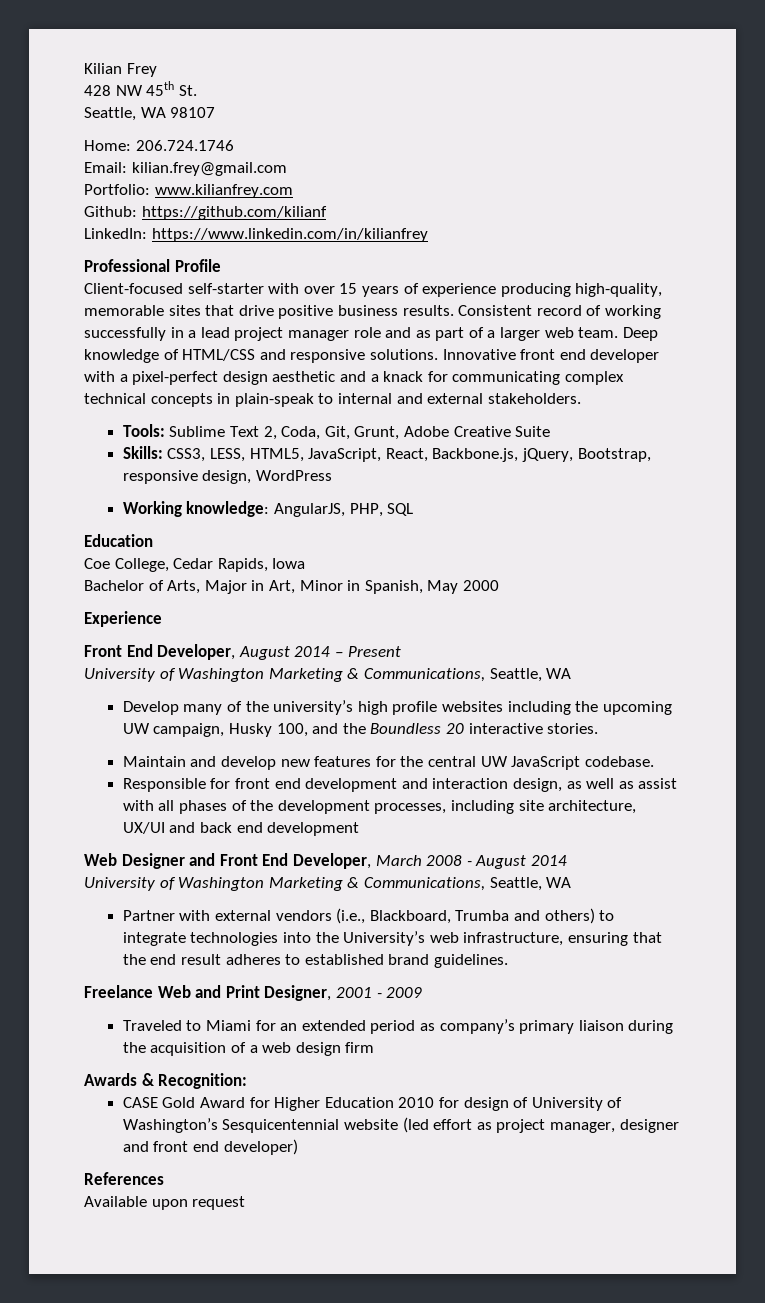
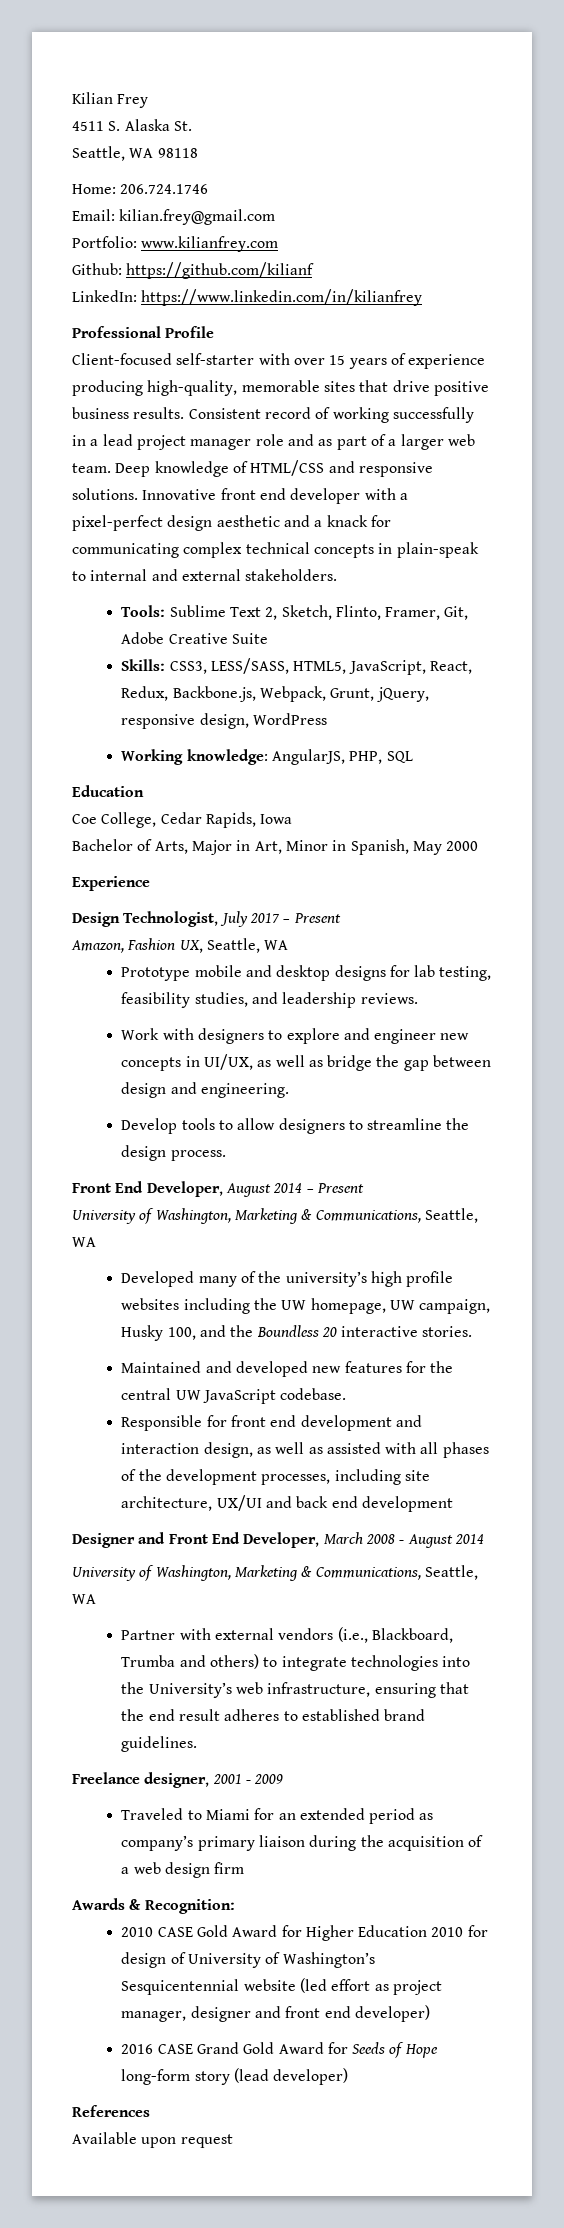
- 428 NW 45th St.
+ 4511 S. Alaska St.
- Seattle, WA 98107
+ Seattle, WA 98118
- Tools: Sublime Text 2, Coda, Git, Grunt, Adobe Creative Suite
+ Tools: Sublime Text 2, Sketch, Flinto, Framer, Git, Adobe Creative Suite
- Skills: CSS3, LESS, HTML5, JavaScript, React, Backbone.js, jQuery, Bootstrap, responsive design, WordPress
+ Skills: CSS3, LESS/SASS, HTML5, JavaScript, React, Redux, Backbone.js, Webpack, Grunt, jQuery, responsive design, WordPress
+ Design Technologist, July 2017 – Present
+ Amazon, Fashion UX, Seattle, WA
+ Prototype mobile and desktop designs for lab testing, feasibility studies, and leadership reviews.
+ Work with designers to explore and engineer new concepts in UI/UX, as well as bridge the gap between design and engineering.
+ Develop tools to allow designers to streamline the design process.
  Front End Developer, August 2014 – Present
- University of Washington Marketing & Communications, Seattle, WA
- Develop many of the university’s high profile websites including the upcoming UW campaign, Husky 100, and the Boundless 20 interactive stories.
+ University of Washington, Marketing & Communications, Seattle, WA
+ Developed many of the university’s high profile websites including the UW homepage, UW campaign, Husky 100, and the Boundless 20 interactive stories.
- Maintain and develop new features for the central UW JavaScript codebase.
+ Maintained and developed new features for the central UW JavaScript codebase.
- Responsible for front end development and interaction design, as well as assist with all phases of the development processes, including site architecture, UX/UI and back end development
+ Responsible for front end development and interaction design, as well as assisted with all phases of the development processes, including site architecture, UX/UI and back end development
- Web Designer and Front End Developer, March 2008 - August 2014
- University of Washington Marketing & Communications, Seattle, WA
+ Designer and Front End Developer, March 2008 - August 2014
+ University of Washington, Marketing & Communications, Seattle, WA
- Freelance Web and Print Designer, 2001 - 2009
+ Freelance designer, 2001 - 2009
- CASE Gold Award for Higher Education 2010 for design of University of Washington’s Sesquicentennial website (led effort as project manager, designer and front end developer)
+ 2010 CASE Gold Award for Higher Education 2010 for design of University of Washington’s Sesquicentennial website (led effort as project manager, designer and front end developer)
+ 2016 CASE Grand Gold Award for Seeds of Hope long-form story (lead developer)

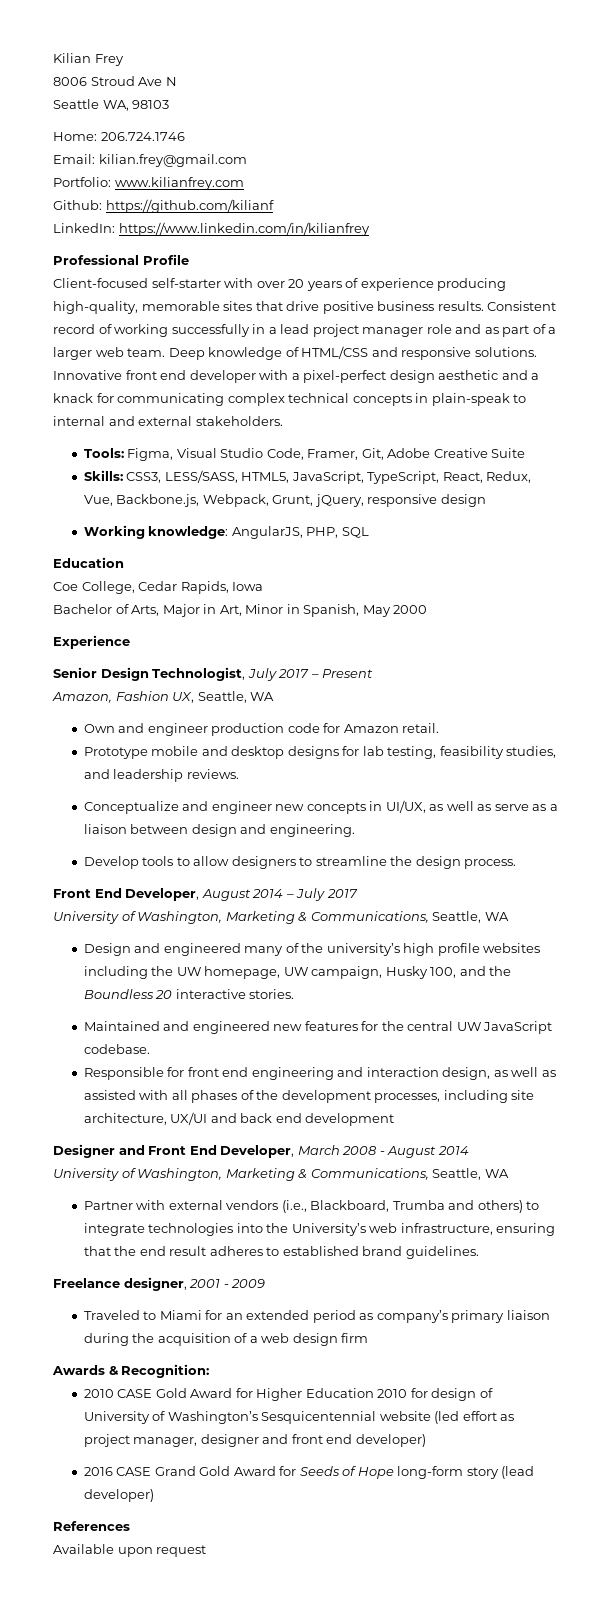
- 4511 S. Alaska St.
- Seattle, WA 98118
+ 8006 Stroud Ave N
+ Seattle WA, 98103
- Client-focused self-starter with over 15 years of experience producing high-quality, memorable sites that drive positive business results.
+ Client-focused self-starter with over 20 years of experience producing high-quality, memorable sites that drive positive business results.
- Tools: Sublime Text 2, Sketch, Flinto, Framer, Git, Adobe Creative Suite
+ Tools: Figma, Visual Studio Code, Framer, Git, Adobe Creative Suite
- Skills: CSS3, LESS/SASS, HTML5, JavaScript, React, Redux, Backbone.js, Webpack, Grunt, jQuery, responsive design, WordPress
+ Skills: CSS3, LESS/SASS, HTML5, JavaScript, TypeScript, React, Redux, Vue, Backbone.js, Webpack, Grunt, jQuery, responsive design
- Design Technologist, July 2017 – Present
+ Senior Design Technologist, July 2017 – Present
+ Own and engineer production code for Amazon retail.
- Work with designers to explore and engineer new concepts in UI/UX, as well as bridge the gap between design and engineering.
+ Conceptualize and engineer new concepts in UI/UX, as well as serve as a liaison between design and engineering.
- Front End Developer, August 2014 – Present
+ Front End Developer, August 2014 – July 2017
  University of Washington, Marketing & Communications, Seattle, WA
- Developed many of the university’s high profile websites including the UW homepage, UW campaign, Husky 100, and the Boundless 20 interactive stories.
+ Design and engineered many of the university’s high profile websites including the UW homepage, UW campaign, Husky 100, and the Boundless 20 interactive stories.
- Maintained and developed new features for the central UW JavaScript codebase.
+ Maintained and engineered new features for the central UW JavaScript codebase.
- Responsible for front end development and interaction design, as well as assisted with all phases of the development processes, including site architecture, UX/UI and back end development
+ Responsible for front end engineering and interaction design, as well as assisted with all phases of the development processes, including site architecture, UX/UI and back end development

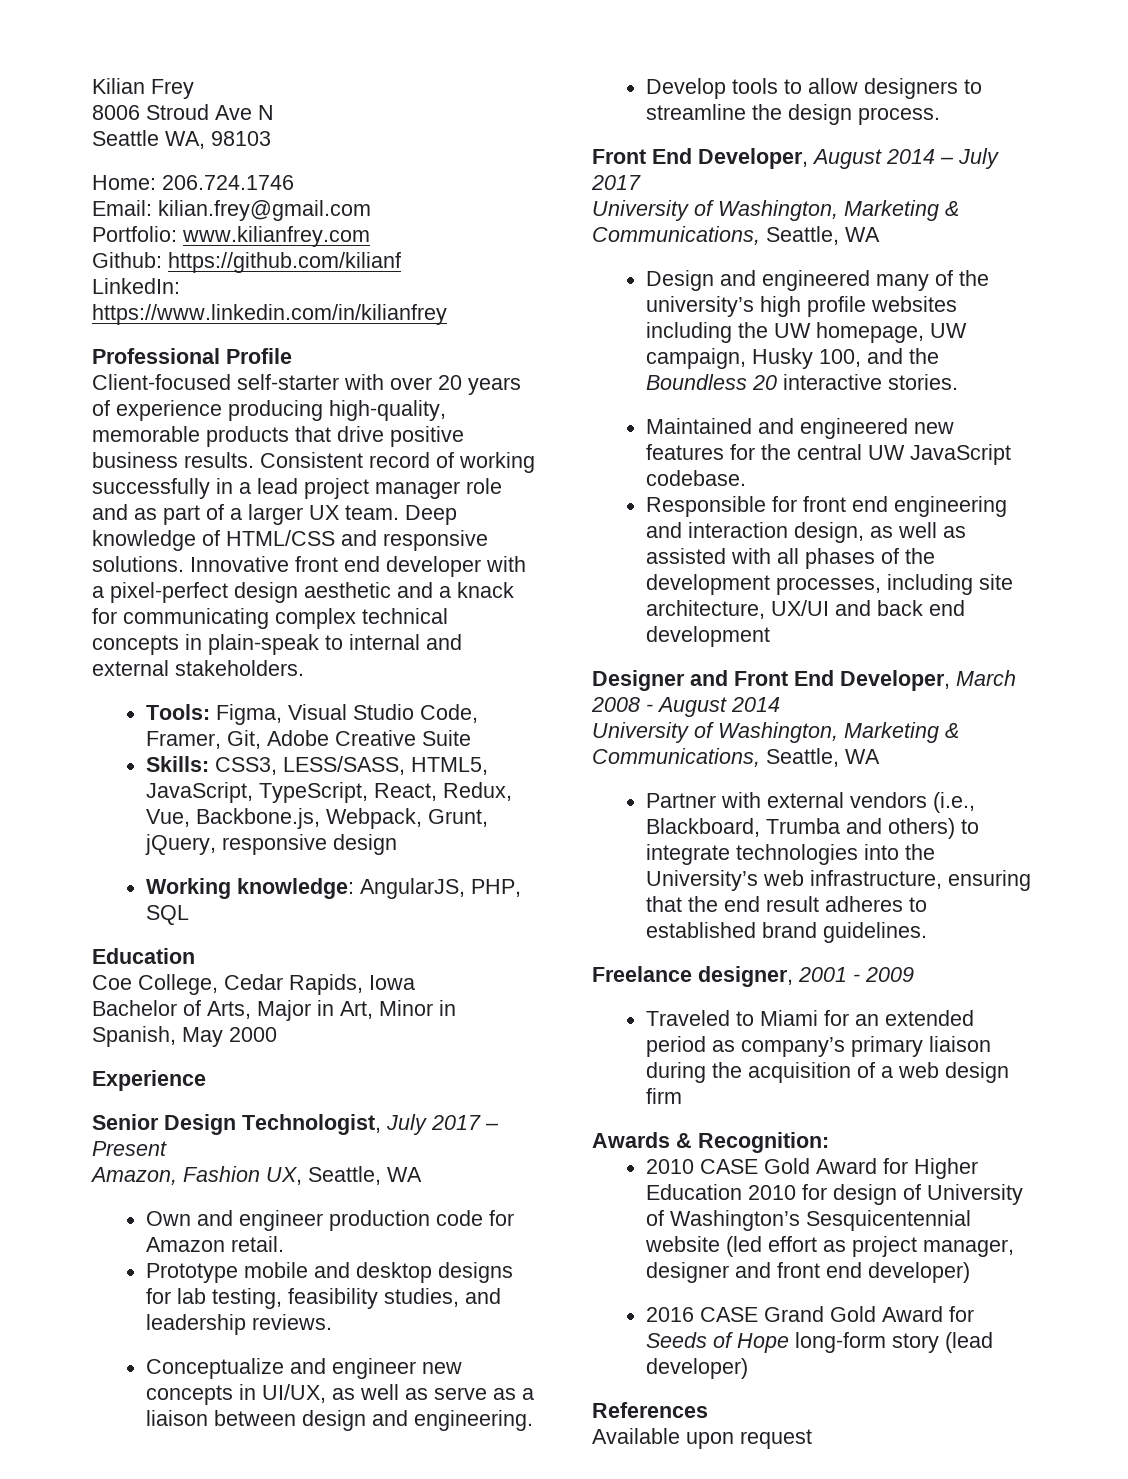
- Client-focused self-starter with over 20 years of experience producing high-quality, memorable sites that drive positive business results.
+ Client-focused self-starter with over 20 years of experience producing high-quality, memorable products that drive positive business results.
- Consistent record of working successfully in a lead project manager role and as part of a larger web team.
+ Consistent record of working successfully in a lead project manager role and as part of a larger UX team.

